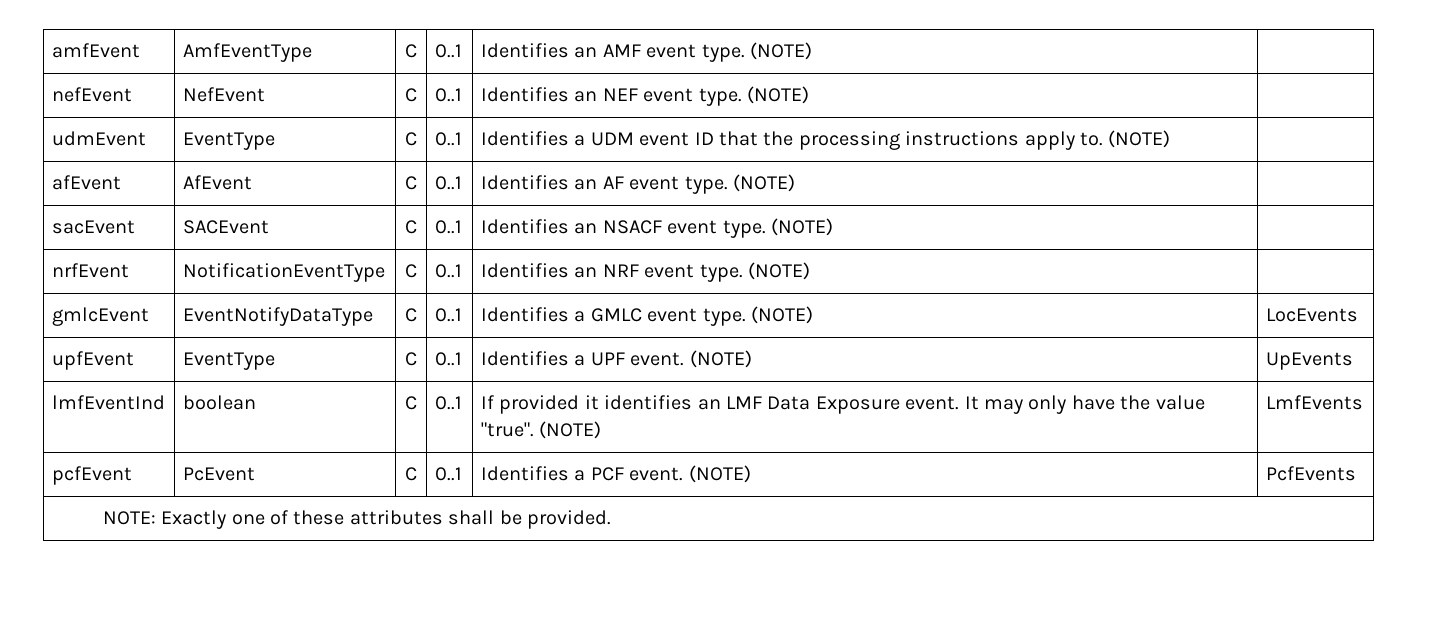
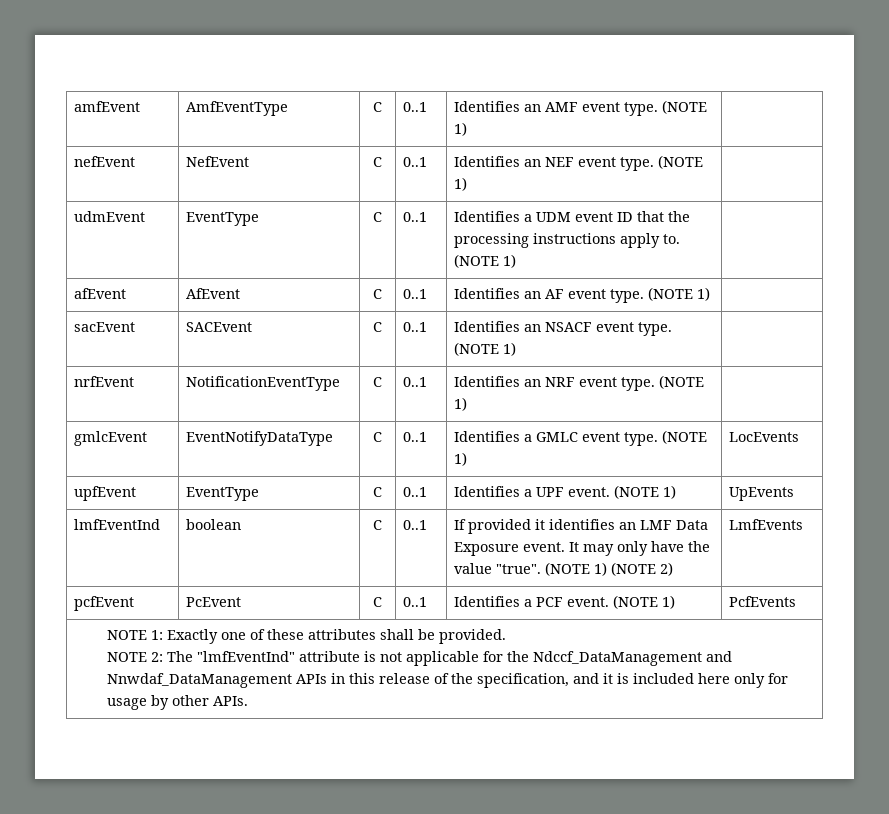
- amfEvent | AmfEventType | C | 0..1 | Identifies an AMF event type. (NOTE) |
+ amfEvent | AmfEventType | C | 0..1 | Identifies an AMF event type. (NOTE 1) |
- nefEvent | NefEvent | C | 0..1 | Identifies an NEF event type. (NOTE) |
+ nefEvent | NefEvent | C | 0..1 | Identifies an NEF event type. (NOTE 1) |
- udmEvent | EventType | C | 0..1 | Identifies a UDM event ID that the processing instructions apply to. (NOTE) |
+ udmEvent | EventType | C | 0..1 | Identifies a UDM event ID that the processing instructions apply to. (NOTE 1) |
- afEvent | AfEvent | C | 0..1 | Identifies an AF event type. (NOTE) |
+ afEvent | AfEvent | C | 0..1 | Identifies an AF event type. (NOTE 1) |
- sacEvent | SACEvent | C | 0..1 | Identifies an NSACF event type. (NOTE) |
+ sacEvent | SACEvent | C | 0..1 | Identifies an NSACF event type. (NOTE 1) |
- nrfEvent | NotificationEventType | C | 0..1 | Identifies an NRF event type. (NOTE) |
+ nrfEvent | NotificationEventType | C | 0..1 | Identifies an NRF event type. (NOTE 1) |
- gmlcEvent | EventNotifyDataType | C | 0..1 | Identifies a GMLC event type. (NOTE) | LocEvents
+ gmlcEvent | EventNotifyDataType | C | 0..1 | Identifies a GMLC event type. (NOTE 1) | LocEvents
- upfEvent | EventType | C | 0..1 | Identifies a UPF event. (NOTE) | UpEvents
+ upfEvent | EventType | C | 0..1 | Identifies a UPF event. (NOTE 1) | UpEvents
- lmfEventInd | boolean | C | 0..1 | If provided it identifies an LMF Data Exposure event. It may only have the value "true". (NOTE) | LmfEvents
+ lmfEventInd | boolean | C | 0..1 | If provided it identifies an LMF Data Exposure event. It may only have the value "true". (NOTE 1) (NOTE 2) | LmfEvents
- pcfEvent | PcEvent | C | 0..1 | Identifies a PCF event. (NOTE) | PcfEvents
+ pcfEvent | PcEvent | C | 0..1 | Identifies a PCF event. (NOTE 1) | PcfEvents
- NOTE: Exactly one of these attributes shall be provided.
+ NOTE 1: Exactly one of these attributes shall be provided.
+ NOTE 2: The "lmfEventInd" attribute is not applicable for the Ndccf_DataManagement and Nnwdaf_DataManagement APIs in this release of the specification, and it is included here only for usage by other APIs.

